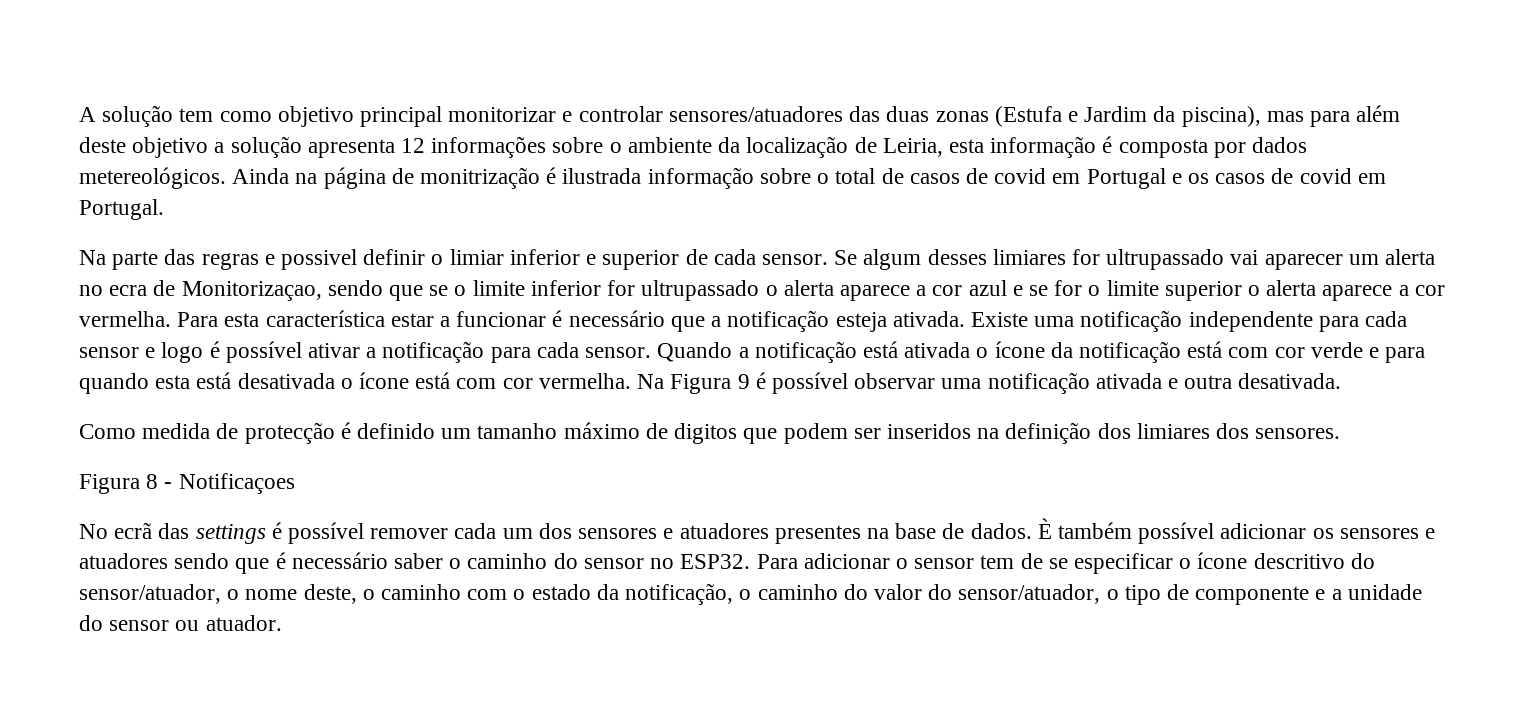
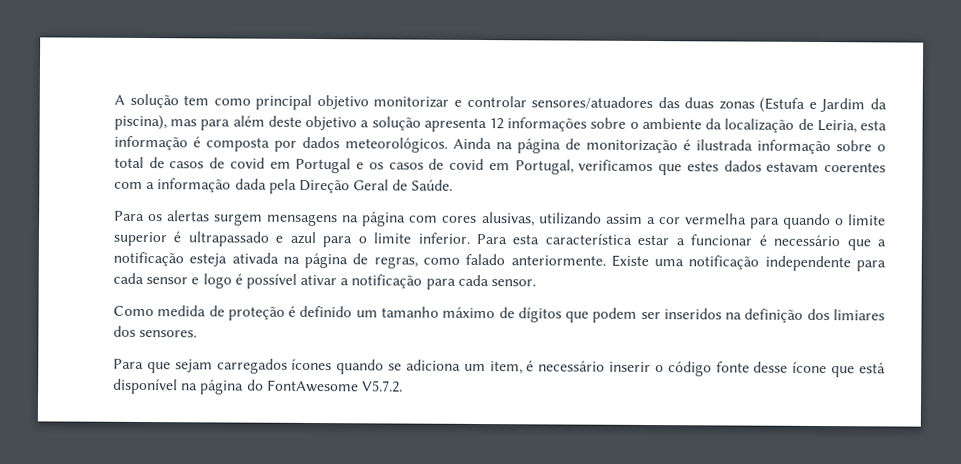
- A solução tem como objetivo principal monitorizar e controlar sensores/atuadores das duas zonas (Estufa e Jardim da piscina), mas para além deste objetivo a solução apresenta 12 informações sobre o ambiente da localização de Leiria, esta informação é composta por dados metereológicos.
+ A solução tem como principal objetivo monitorizar e controlar sensores/atuadores das duas zonas (Estufa e Jardim da piscina), mas para além deste objetivo a solução apresenta 12 informações sobre o ambiente da localização de Leiria, esta informação é composta por dados meteorológicos.
- Ainda na página de monitrização é ilustrada informação sobre o total de casos de covid em Portugal e os casos de covid em Portugal.
- Na parte das regras e possivel definir o limiar inferior e superior de cada sensor. Se algum desses limiares for ultrupassado vai aparecer um alerta no ecra de Monitorizaçao, sendo que se o limite inferior for ultrupassado o alerta aparece a cor azul e se for o limite superior o alerta aparece a cor vermelha.
+ Ainda na página de monitorização é ilustrada informação sobre o total de casos de covid em Portugal e os casos de covid em Portugal, verificamos que estes dados estavam coerentes com a informação dada pela Direção Geral de Saúde.
+ Para os alertas surgem mensagens na página com cores alusivas, utilizando assim a cor vermelha para quando o limite superior é ultrapassado e azul para o limite inferior.
- Para esta característica estar a funcionar é necessário que a notificação esteja ativada.
+ Para esta característica estar a funcionar é necessário que a notificação esteja ativada na página de regras, como falado anteriormente.
- Quando a notificação está ativada o ícone da notificação está com cor verde e para quando esta está desativada o ícone está com cor vermelha. Na Figura 9 é possível observar uma notificação ativada e outra desativada.
- Como medida de protecção é definido um tamanho máximo de digitos que podem ser inseridos na definição dos limiares dos sensores.
+ Como medida de proteção é definido um tamanho máximo de dígitos que podem ser inseridos na definição dos limiares dos sensores.
- Figura 8 - Notificaçoes
- No ecrã das settings é possível remover cada um dos sensores e atuadores presentes na base de dados. È também possível adicionar os sensores e atuadores sendo que é necessário saber o caminho do sensor no ESP32. Para adicionar o sensor tem de se especificar o ícone descritivo do sensor/atuador, o nome deste, o caminho com o estado da notificação, o caminho do valor do sensor/atuador, o tipo de componente e a unidade do sensor ou atuador.
+ Para que sejam carregados ícones quando se adiciona um item, é necessário inserir o código fonte desse ícone que está disponível na página do FontAwesome V5.7.2.

